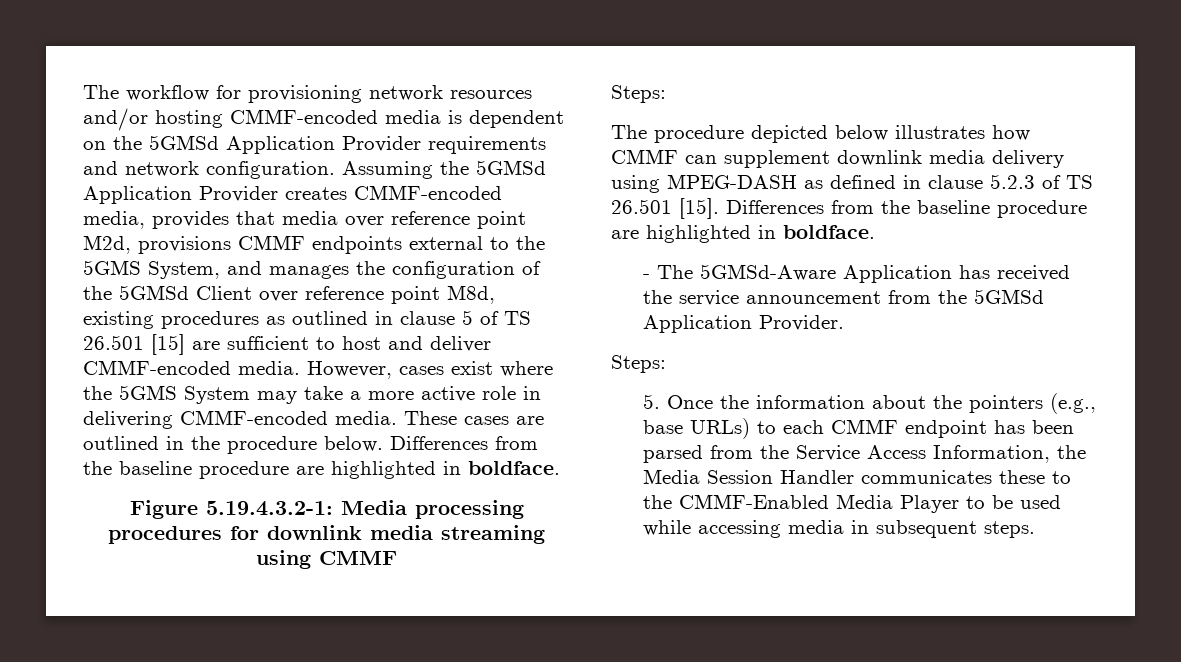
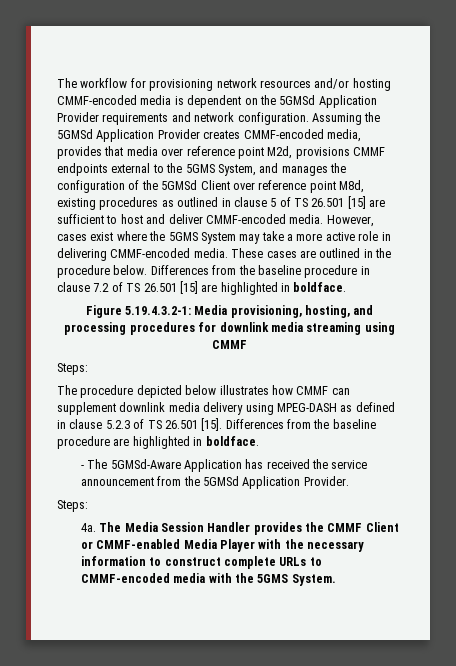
- These cases are outlined in the procedure below. Differences from the baseline procedure are highlighted in boldface.
+ These cases are outlined in the procedure below. Differences from the baseline procedure in clause 7.2 of TS 26.501 [15] are highlighted in boldface.
- Figure 5.19.4.3.2-1: Media processing procedures for downlink media streaming using CMMF
+ Figure 5.19.4.3.2-1: Media provisioning, hosting, and processing procedures for downlink media streaming using CMMF
- 5. Once the information about the pointers (e.g., base URLs) to each CMMF endpoint has been parsed from the Service Access Information, the Media Session Handler communicates these to the CMMF-Enabled Media Player to be used while accessing media in subsequent steps.
+ 4a. The Media Session Handler provides the CMMF Client or CMMF-enabled Media Player with the necessary information to construct complete URLs to CMMF-encoded media with the 5GMS System.

